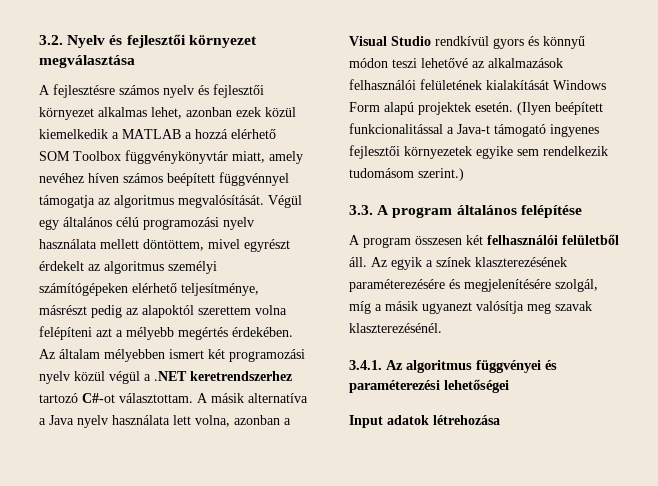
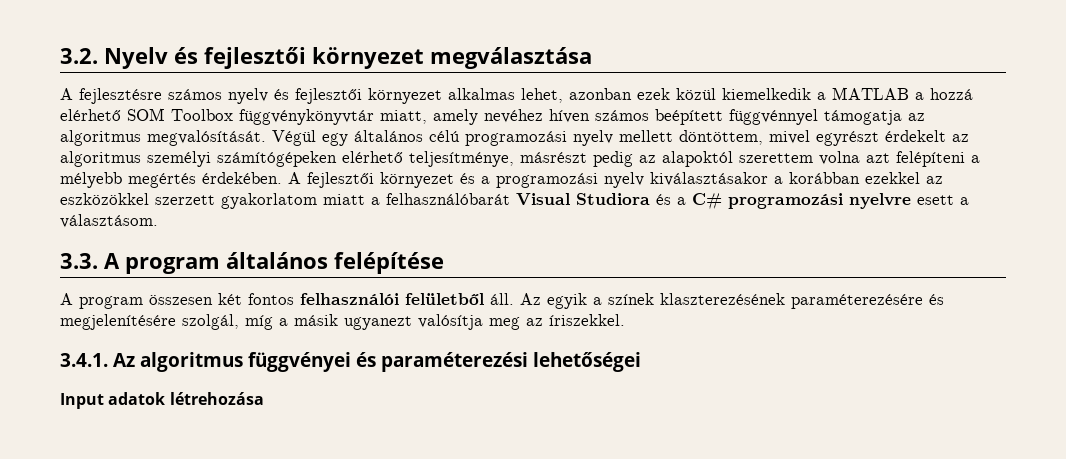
- Végül egy általános célú programozási nyelv használata mellett döntöttem, mivel egyrészt érdekelt az algoritmus személyi számítógépeken elérhető teljesítménye, másrészt pedig az alapoktól szerettem volna felépíteni azt a mélyebb megértés érdekében.
+ Végül egy általános célú programozási nyelv mellett döntöttem, mivel egyrészt érdekelt az algoritmus személyi számítógépeken elérhető teljesítménye, másrészt pedig az alapoktól szerettem volna azt felépíteni a mélyebb megértés érdekében.
- Az általam mélyebben ismert két programozási nyelv közül végül a .NET keretrendszerhez tartozó C#-ot választottam. A másik alternatíva a Java nyelv használata lett volna, azonban a Visual Studio rendkívül gyors és könnyű módon teszi lehetővé az alkalmazások felhasználói felületének kialakítását Windows Form alapú projektek esetén. (Ilyen beépített funkcionalitással a Java-t támogató ingyenes fejlesztői környezetek egyike sem rendelkezik tudomásom szerint.)
+ A fejlesztői környezet és a programozási nyelv kiválasztásakor a korábban ezekkel az eszközökkel szerzett gyakorlatom miatt a felhasználóbarát Visual Studiora és a C# programozási nyelvre esett a választásom.
- A program összesen két felhasználói felületből áll.
+ A program összesen két fontos felhasználói felületből áll.
- Az egyik a színek klaszterezésének paraméterezésére és megjelenítésére szolgál, míg a másik ugyanezt valósítja meg szavak klaszterezésénél.
+ Az egyik a színek klaszterezésének paraméterezésére és megjelenítésére szolgál, míg a másik ugyanezt valósítja meg az íriszekkel.

